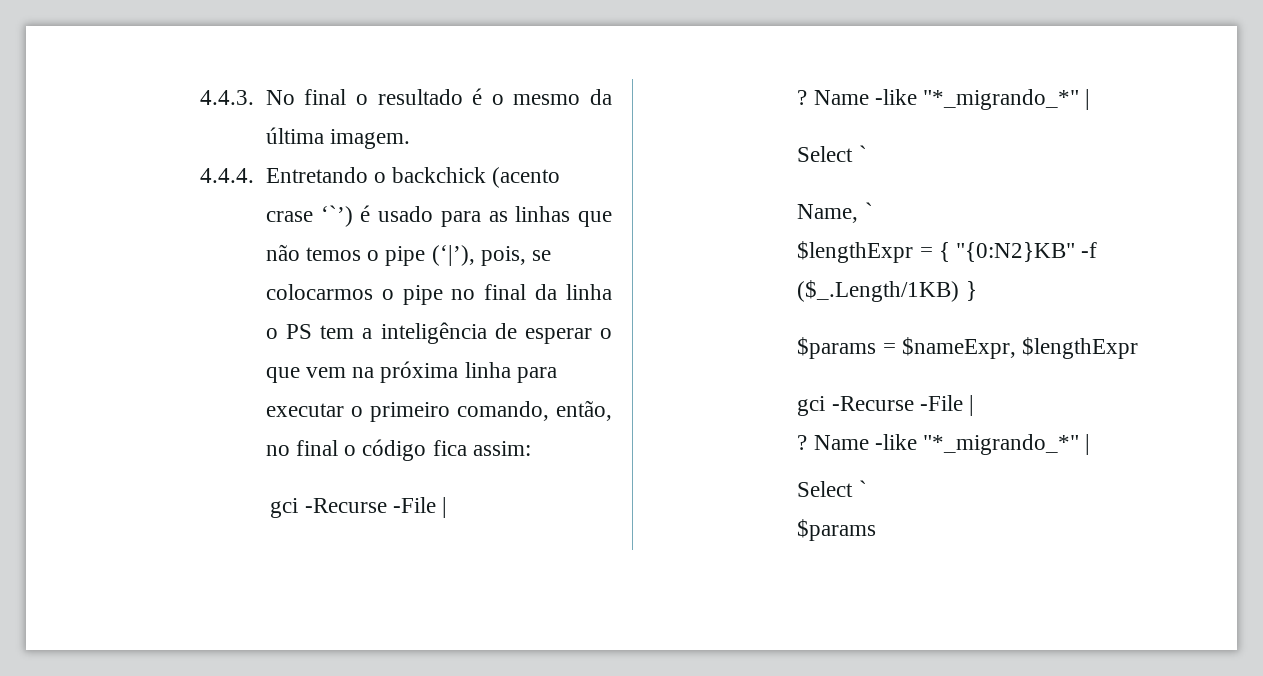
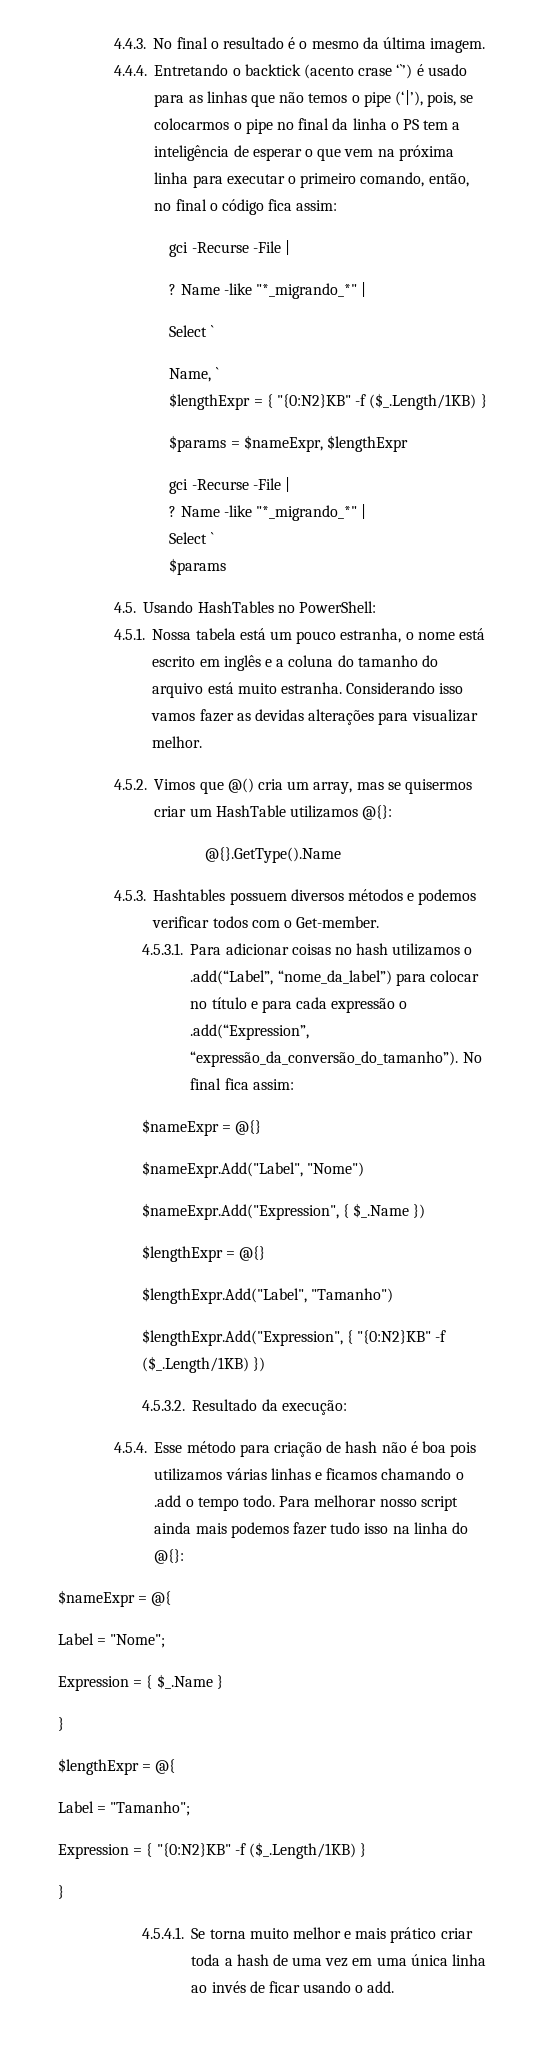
- 4.4.4. Entretando o backchick (acento crase ‘`’) é usado para as linhas que não temos o pipe (‘|’), pois, se colocarmos o pipe no final da linha o PS tem a inteligência de esperar o que vem na próxima linha para executar o primeiro comando, então, no final o código fica assim:
+ 4.4.4. Entretando o backtick (acento crase ‘`’) é usado para as linhas que não temos o pipe (‘|’), pois, se colocarmos o pipe no final da linha o PS tem a inteligência de esperar o que vem na próxima linha para executar o primeiro comando, então, no final o código fica assim:
+ 4.5. Usando HashTables no PowerShell:
+ 4.5.1. Nossa tabela está um pouco estranha, o nome está escrito em inglês e a coluna do tamanho do arquivo está muito estranha. Considerando isso vamos fazer as devidas alterações para visualizar melhor.
+ 4.5.2. Vimos que @() cria um array, mas se quisermos criar um HashTable utilizamos @{}:
+ @{}.GetType().Name
+ 4.5.3. Hashtables possuem diversos métodos e podemos verificar todos com o Get-member.
+ 4.5.3.1. Para adicionar coisas no hash utilizamos o .add(“Label”, “nome_da_label”) para colocar no título e para cada expressão o .add(“Expression”, “expressão_da_conversão_do_tamanho”). No final fica assim:
+ $nameExpr = @{}
+ $nameExpr.Add("Label", "Nome")
+ $nameExpr.Add("Expression", { $_.Name })
+ $lengthExpr = @{}
+ $lengthExpr.Add("Label", "Tamanho")
+ $lengthExpr.Add("Expression", { "{0:N2}KB" -f ($_.Length/1KB) })
+ 4.5.3.2. Resultado da execução:
+ 4.5.4. Esse método para criação de hash não é boa pois utilizamos várias linhas e ficamos chamando o .add o tempo todo. Para melhorar nosso script ainda mais podemos fazer tudo isso na linha do @{}:
+ $nameExpr = @{
+ Label = "Nome";
+ Expression = { $_.Name }
+ }
+ $lengthExpr = @{
+ Label = "Tamanho";
+ Expression = { "{0:N2}KB" -f ($_.Length/1KB) }
+ }
+ 4.5.4.1. Se torna muito melhor e mais prático criar toda a hash de uma vez em uma única linha ao invés de ficar usando o add.

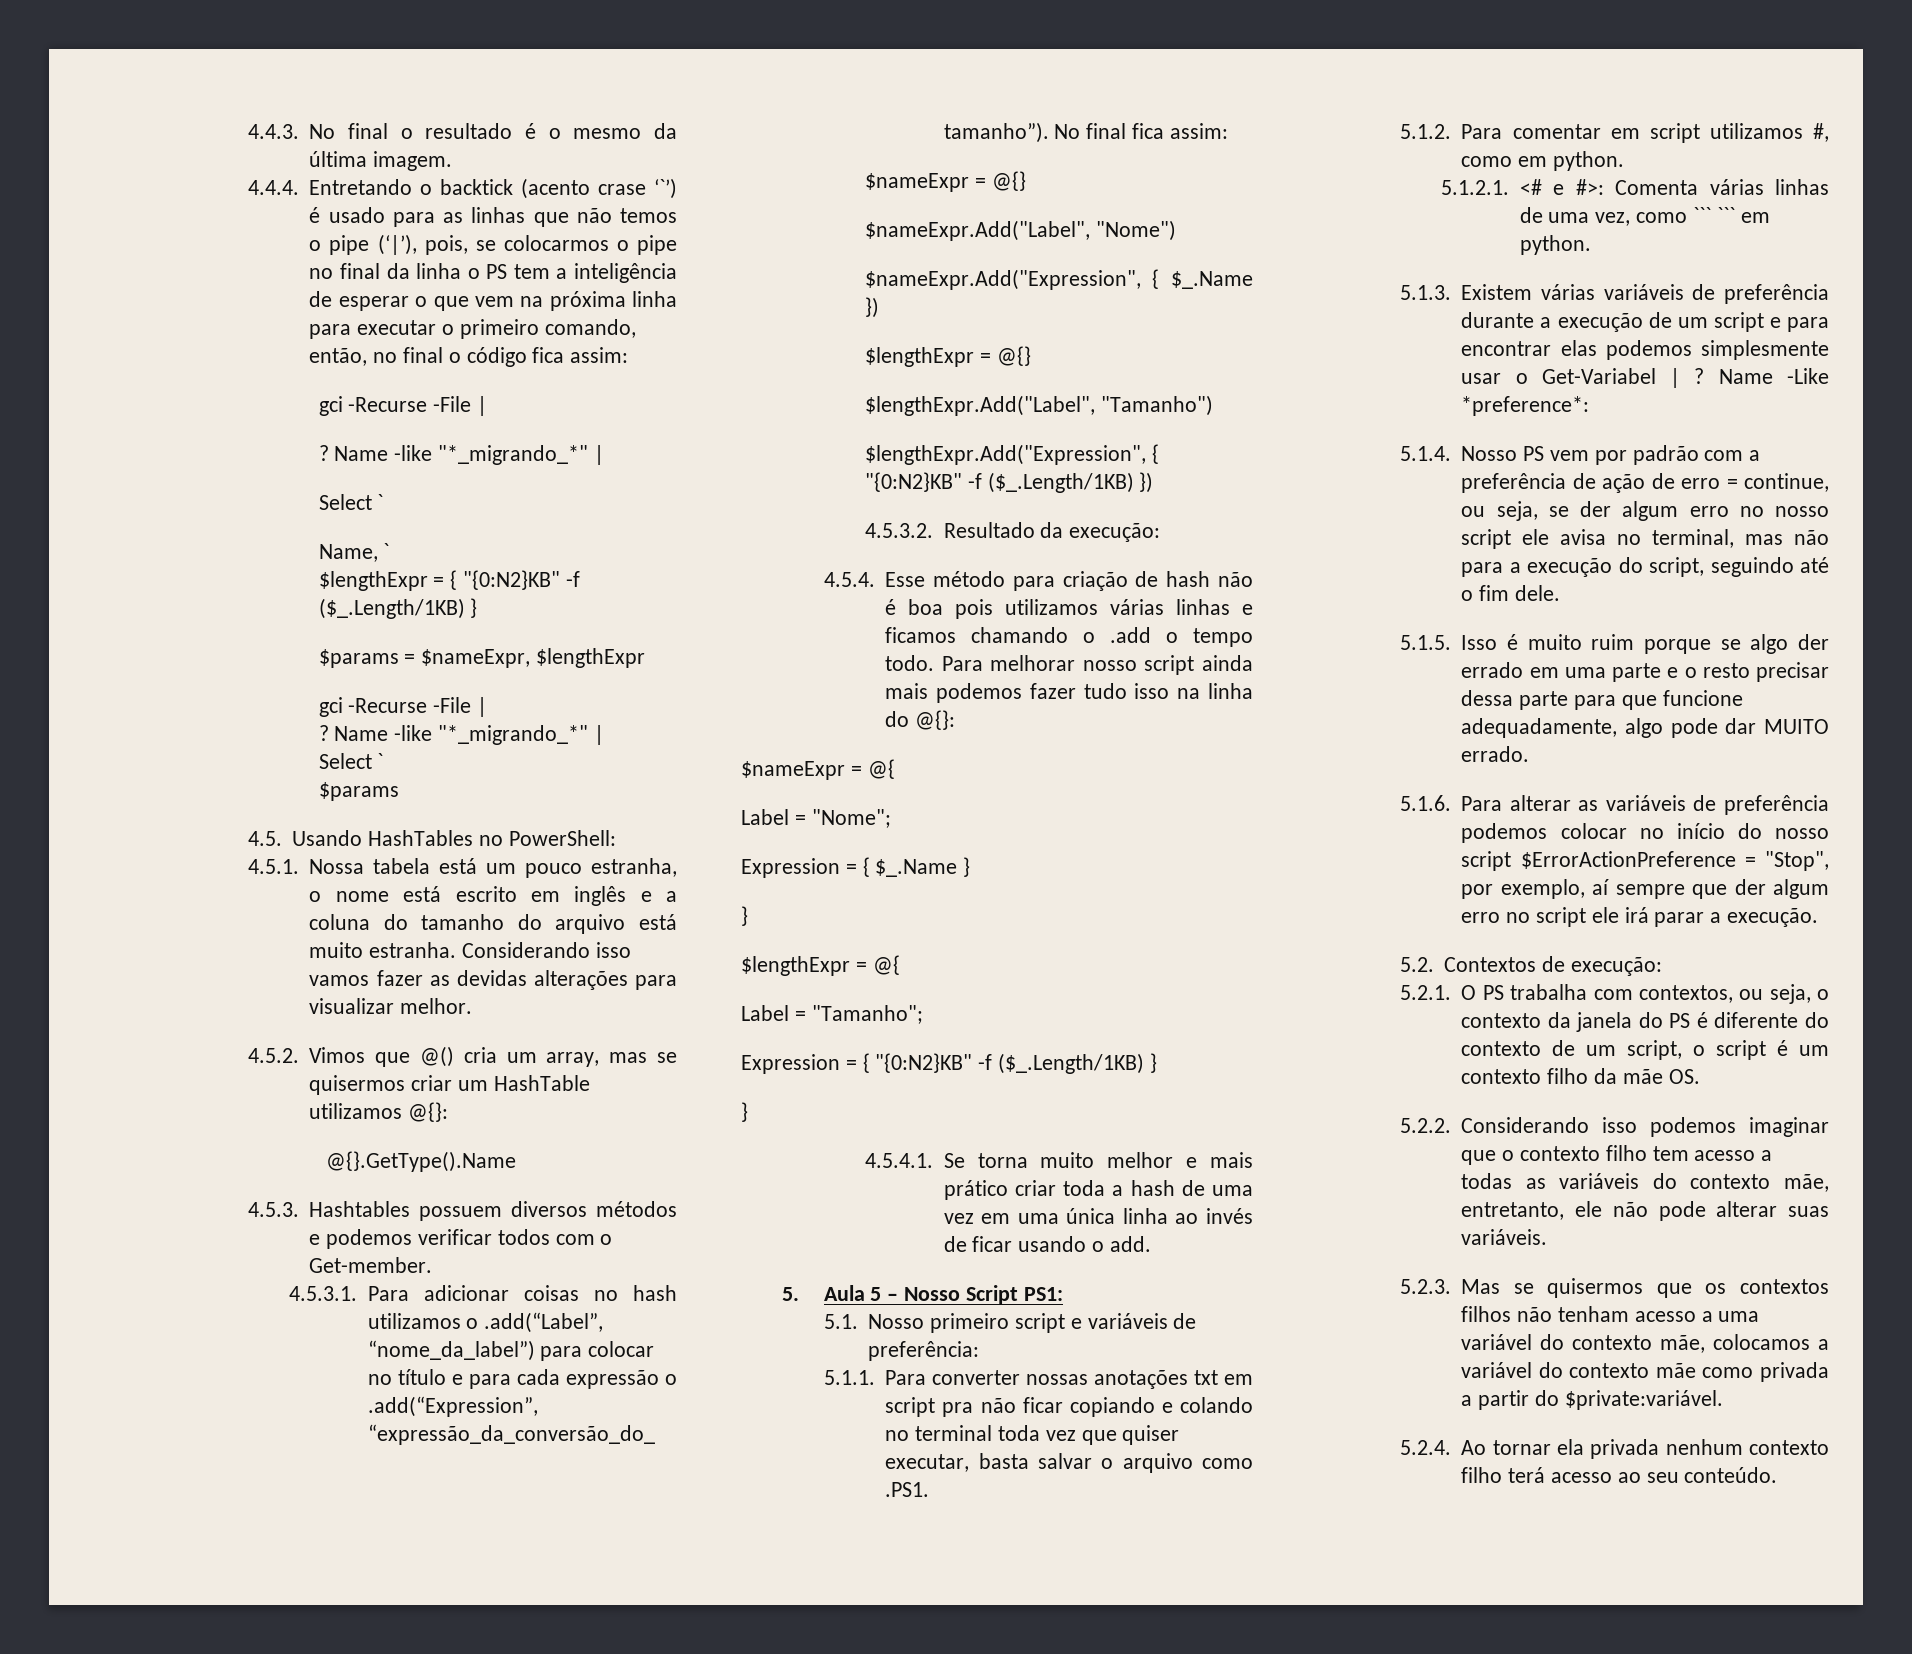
+ 5. Aula 5 – Nosso Script PS1:
+ 5.1. Nosso primeiro script e variáveis de preferência:
+ 5.1.1. Para converter nossas anotações txt em script pra não ficar copiando e colando no terminal toda vez que quiser executar, basta salvar o arquivo como .PS1.
+ 5.1.2. Para comentar em script utilizamos #, como em python.
+ 5.1.2.1. <# e #>: Comenta várias linhas de uma vez, como ``` ``` em python.
+ 5.1.3. Existem várias variáveis de preferência durante a execução de um script e para encontrar elas podemos simplesmente usar o Get-Variabel | ? Name -Like *preference*:
+ 5.1.4. Nosso PS vem por padrão com a preferência de ação de erro = continue, ou seja, se der algum erro no nosso script ele avisa no terminal, mas não para a execução do script, seguindo até o fim dele.
+ 5.1.5. Isso é muito ruim porque se algo der errado em uma parte e o resto precisar dessa parte para que funcione adequadamente, algo pode dar MUITO errado.
+ 5.1.6. Para alterar as variáveis de preferência podemos colocar no início do nosso script $ErrorActionPreference = "Stop", por exemplo, aí sempre que der algum erro no script ele irá parar a execução.
+ 5.2. Contextos de execução:
+ 5.2.1. O PS trabalha com contextos, ou seja, o contexto da janela do PS é diferente do contexto de um script, o script é um contexto filho da mãe OS.
+ 5.2.2. Considerando isso podemos imaginar que o contexto filho tem acesso a todas as variáveis do contexto mãe, entretanto, ele não pode alterar suas variáveis.
+ 5.2.3. Mas se quisermos que os contextos filhos não tenham acesso a uma variável do contexto mãe, colocamos a variável do contexto mãe como privada a partir do $private:variável.
+ 5.2.4. Ao tornar ela privada nenhum contexto filho terá acesso ao seu conteúdo.

